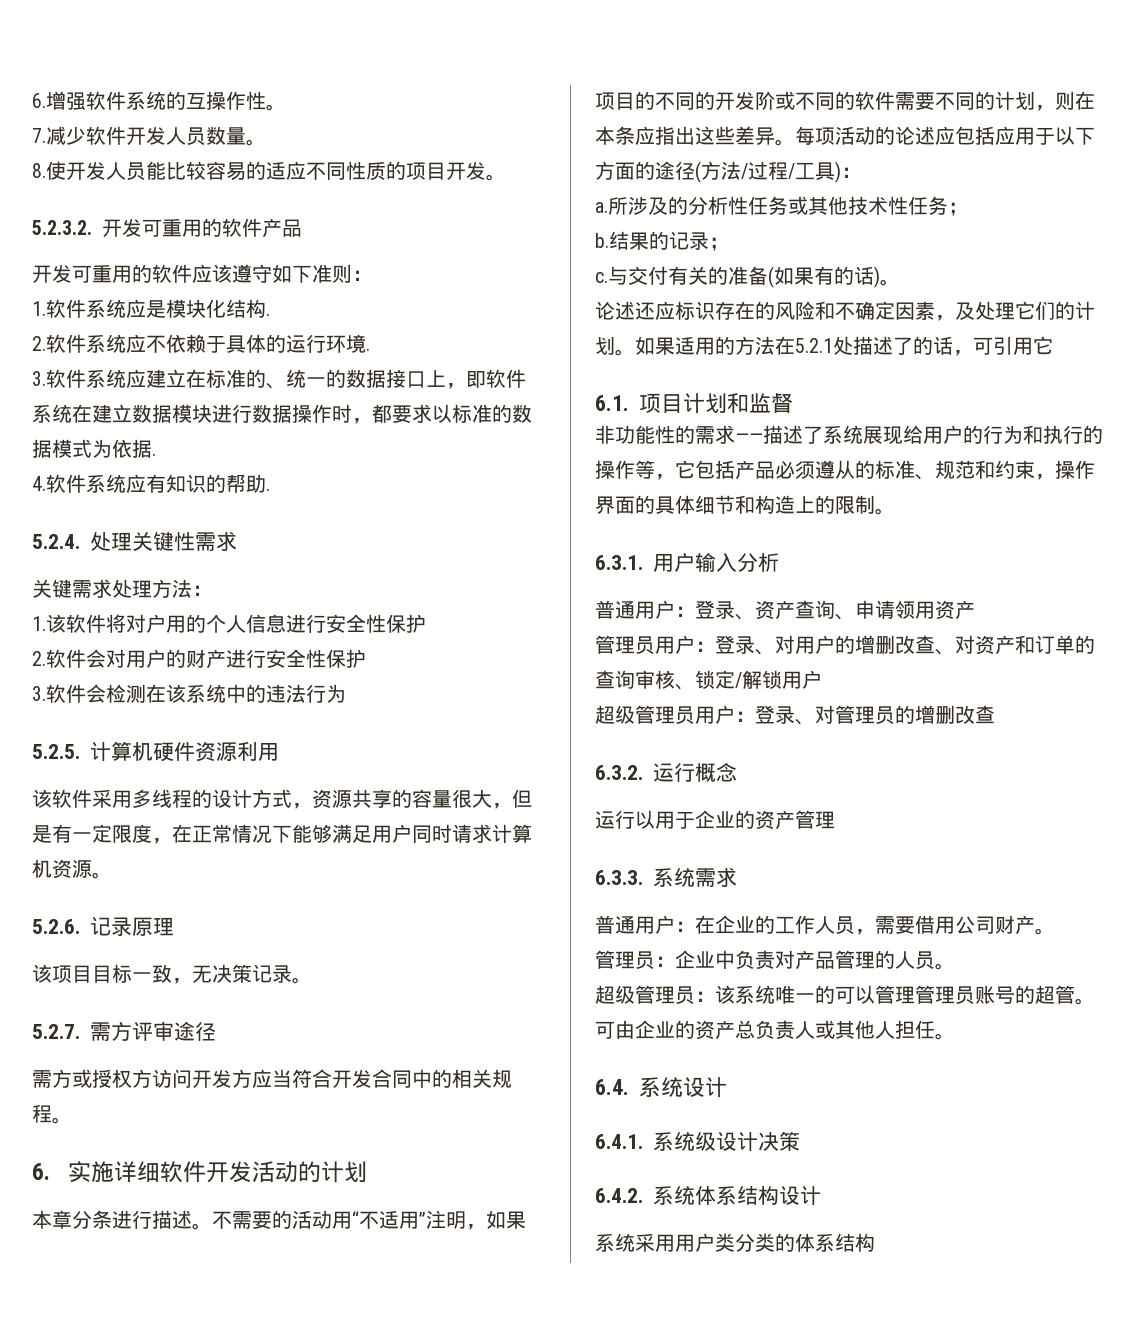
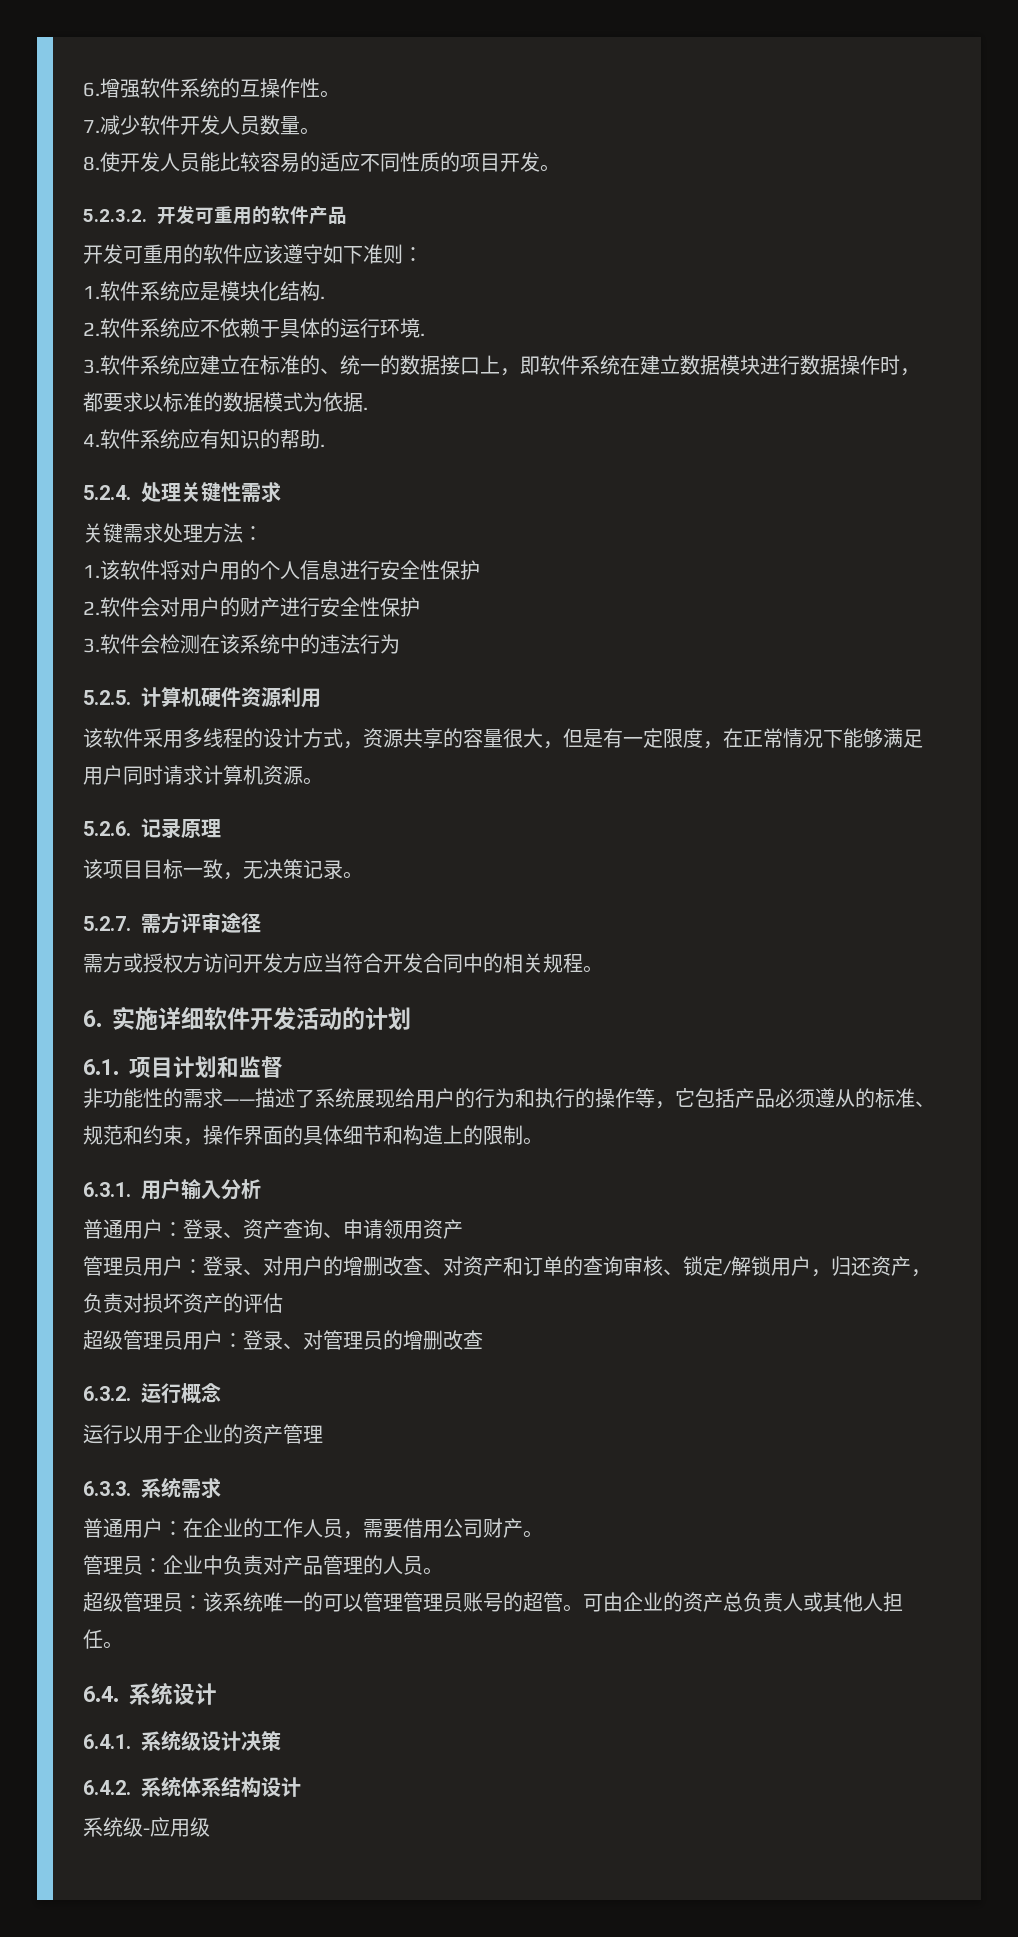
- 本章分条进行描述。不需要的活动用“不适用”注明，如果项目的不同的开发阶或不同的软件需要不同的计划，则在本条应指出这些差异。每项活动的论述应包括应用于以下方面的途径(方法/过程/工具)：
- a.所涉及的分析性任务或其他技术性任务；
- b.结果的记录；
- c.与交付有关的准备(如果有的话)。
- 论述还应标识存在的风险和不确定因素，及处理它们的计划。如果适用的方法在5.2.1处描述了的话，可引用它
- 管理员用户：登录、对用户的增删改查、对资产和订单的查询审核、锁定/解锁用户
+ 管理员用户：登录、对用户的增删改查、对资产和订单的查询审核、锁定/解锁用户，归还资产，负责对损坏资产的评估
- 系统采用用户类分类的体系结构
+ 系统级-应用级

